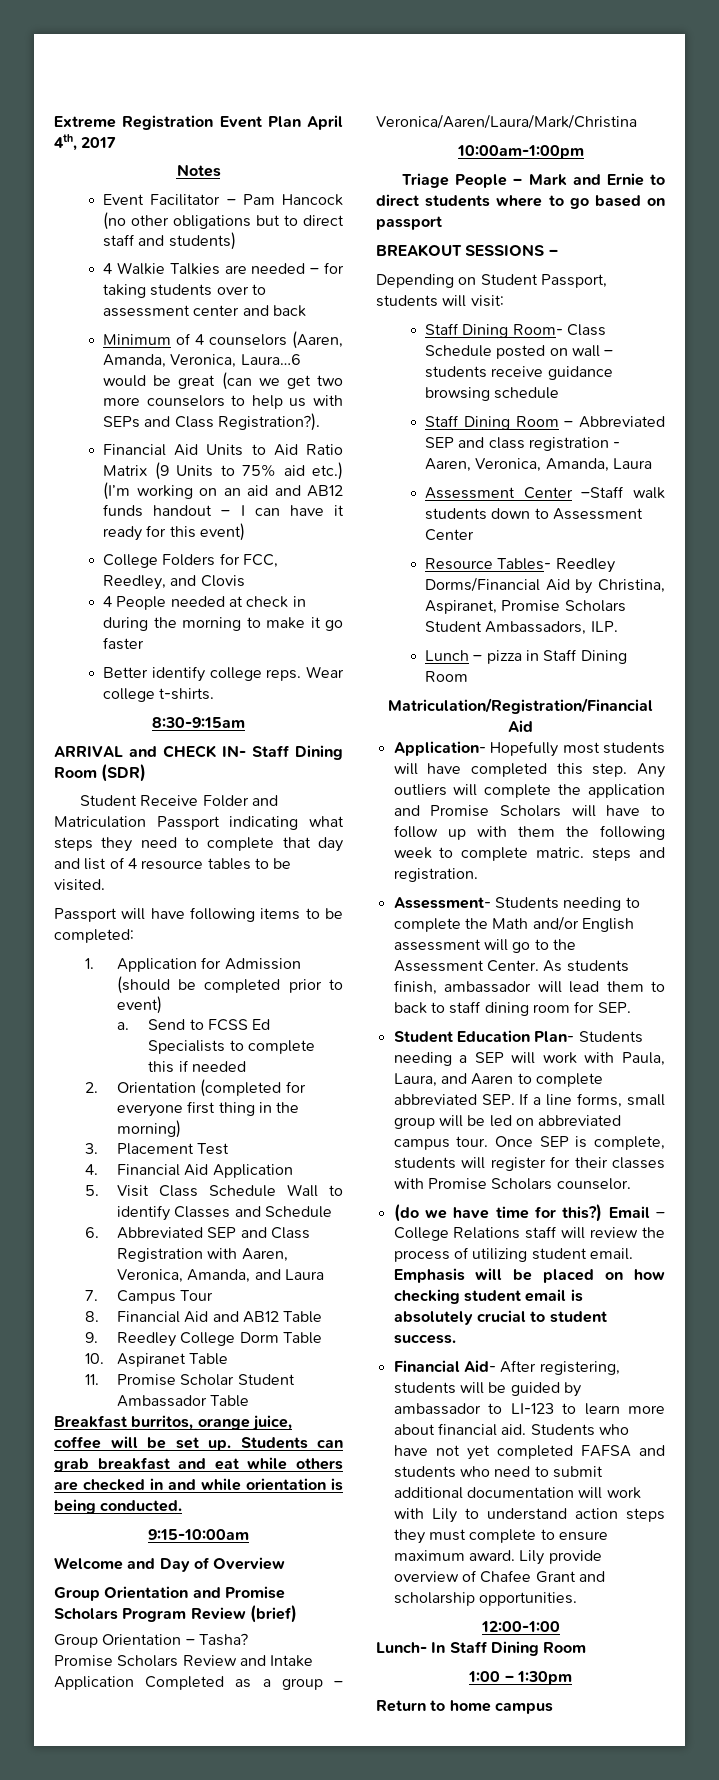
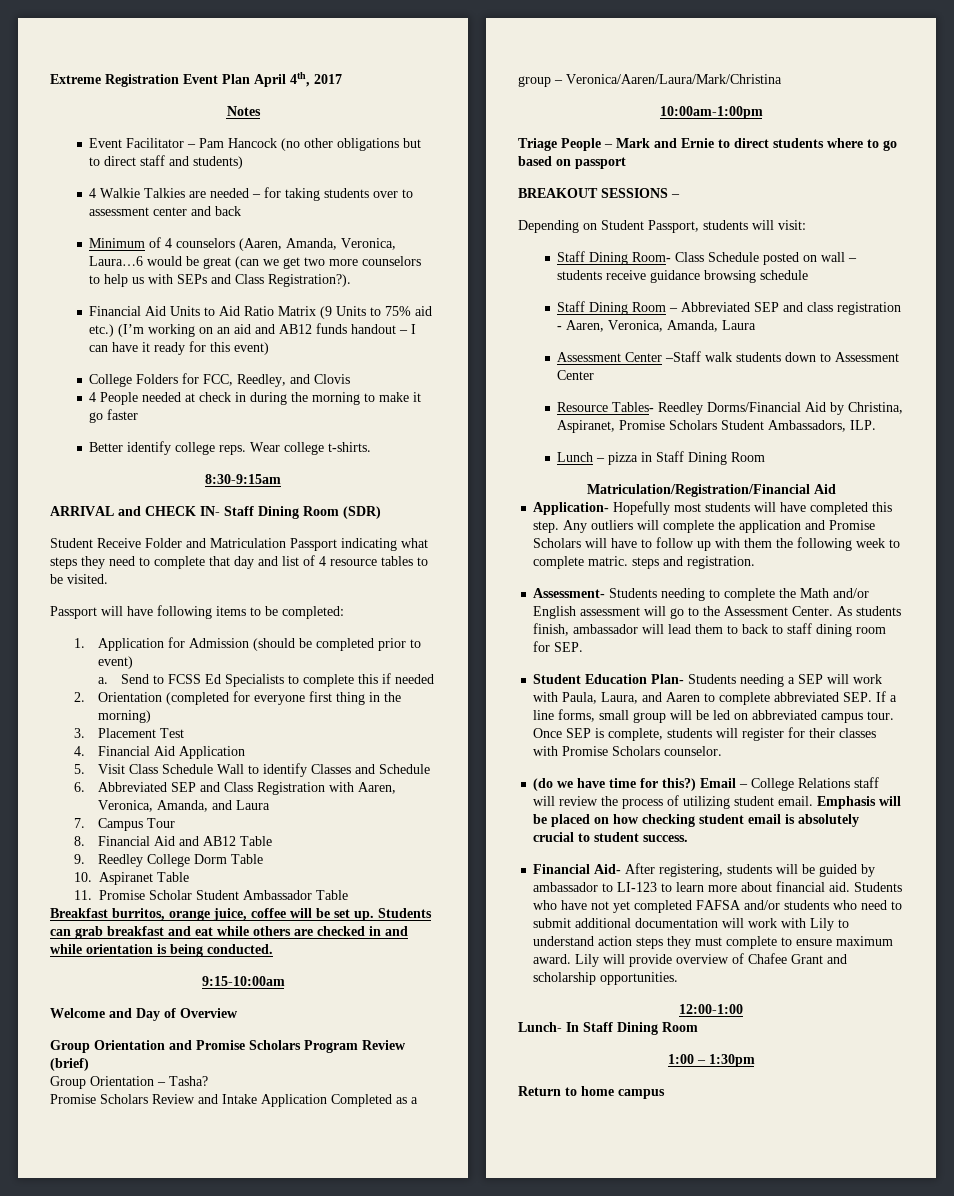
- Students who have not yet completed FAFSA and students who need to submit additional documentation will work with Lily to understand action steps they must complete to ensure maximum award.
+ Students who have not yet completed FAFSA and/or students who need to submit additional documentation will work with Lily to understand action steps they must complete to ensure maximum award.
- Lily provide overview of Chafee Grant and scholarship opportunities.
+ Lily will provide overview of Chafee Grant and scholarship opportunities.

